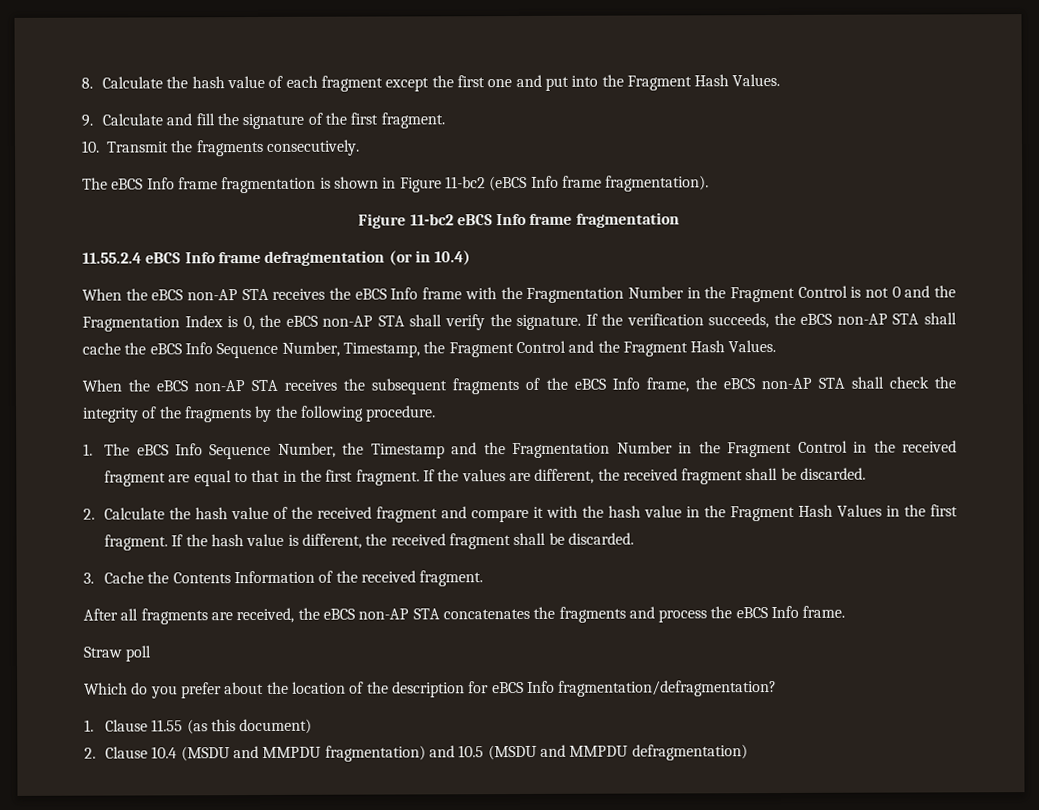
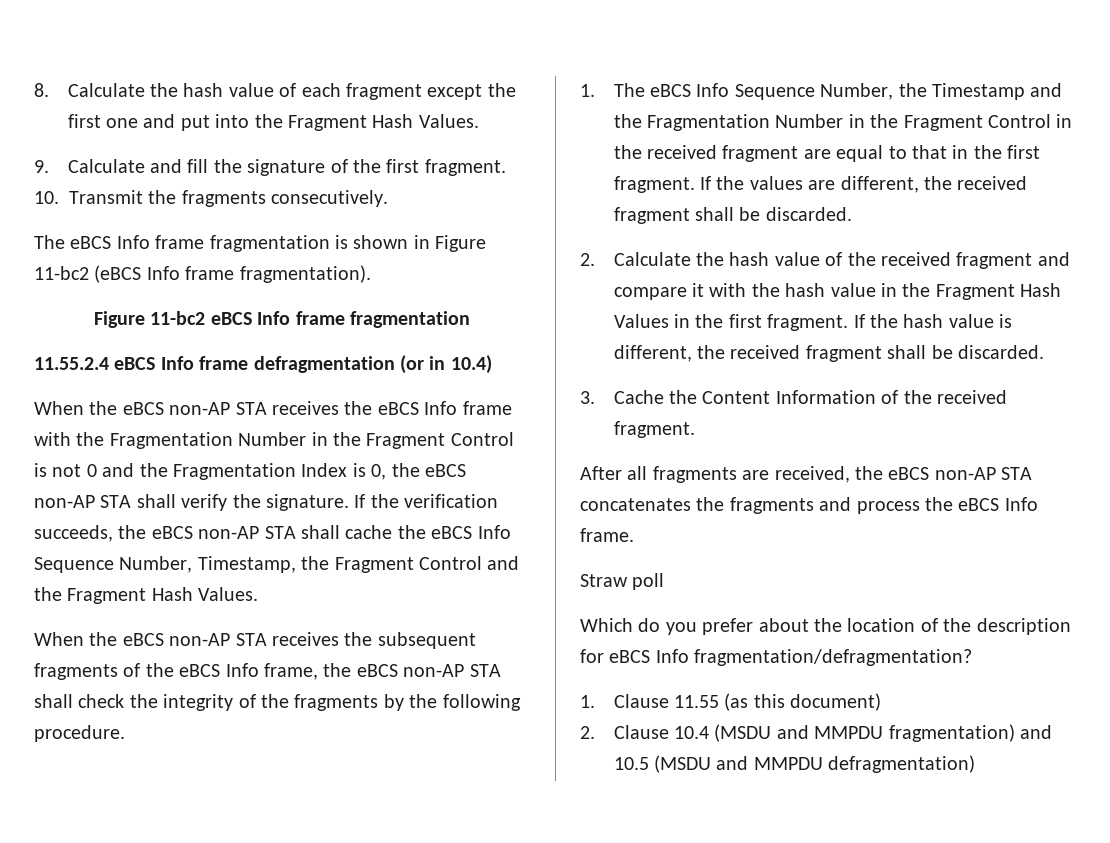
- 3. Cache the Contents Information of the received fragment.
+ 3. Cache the Content Information of the received fragment.

